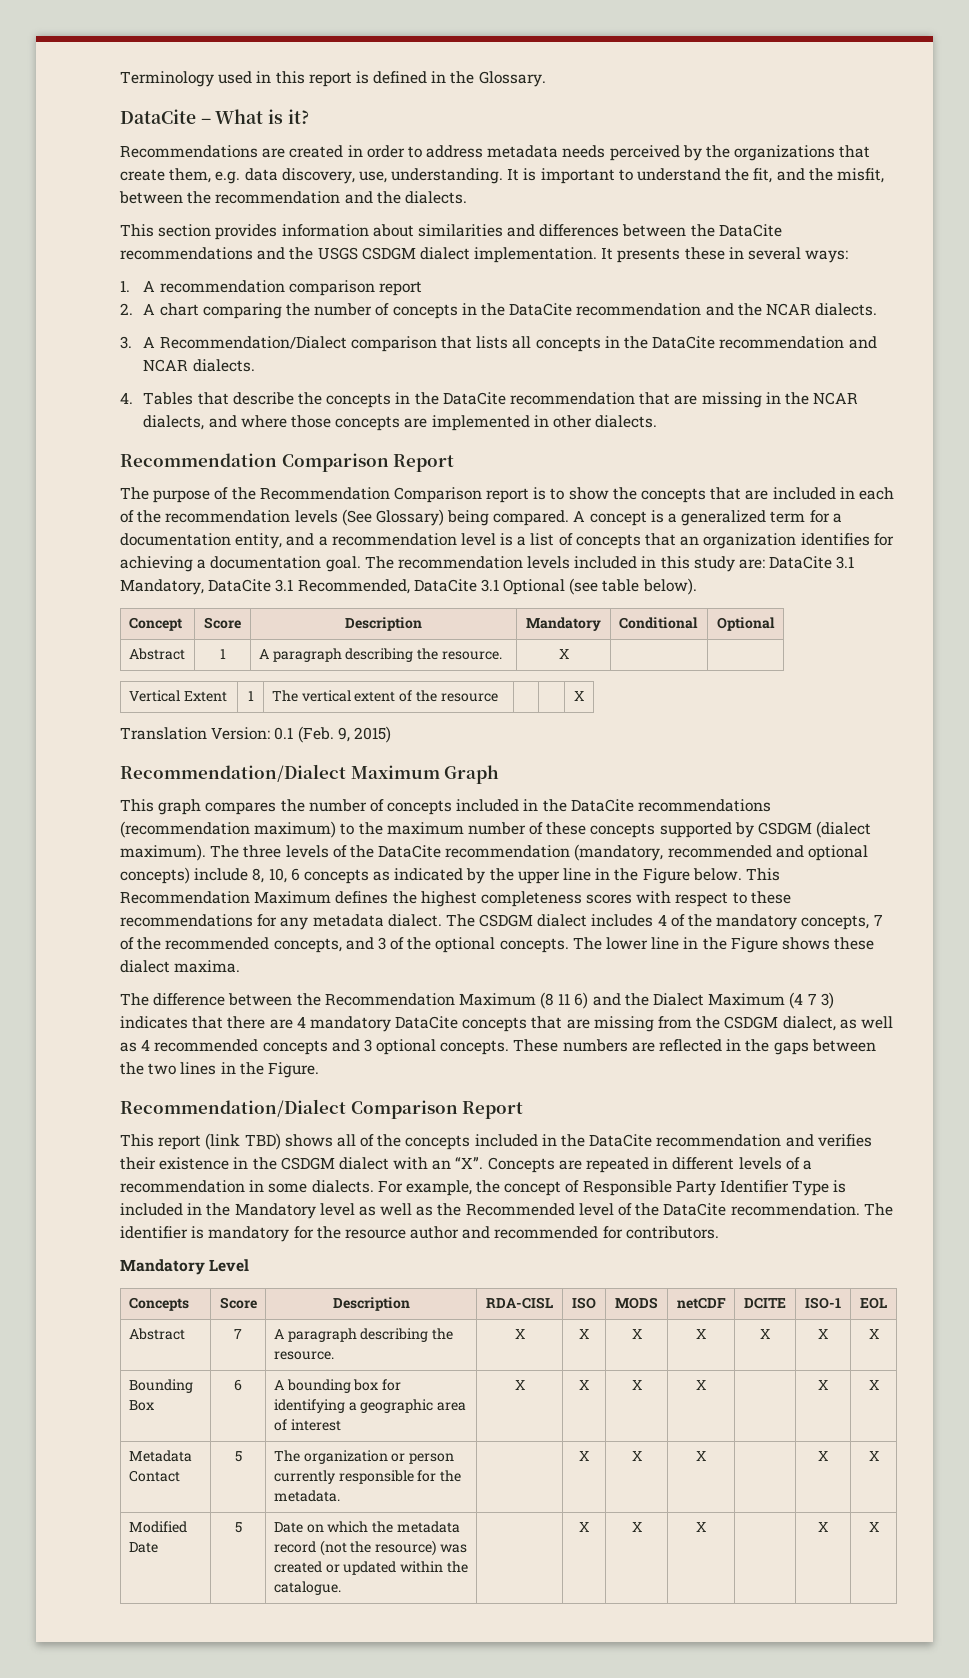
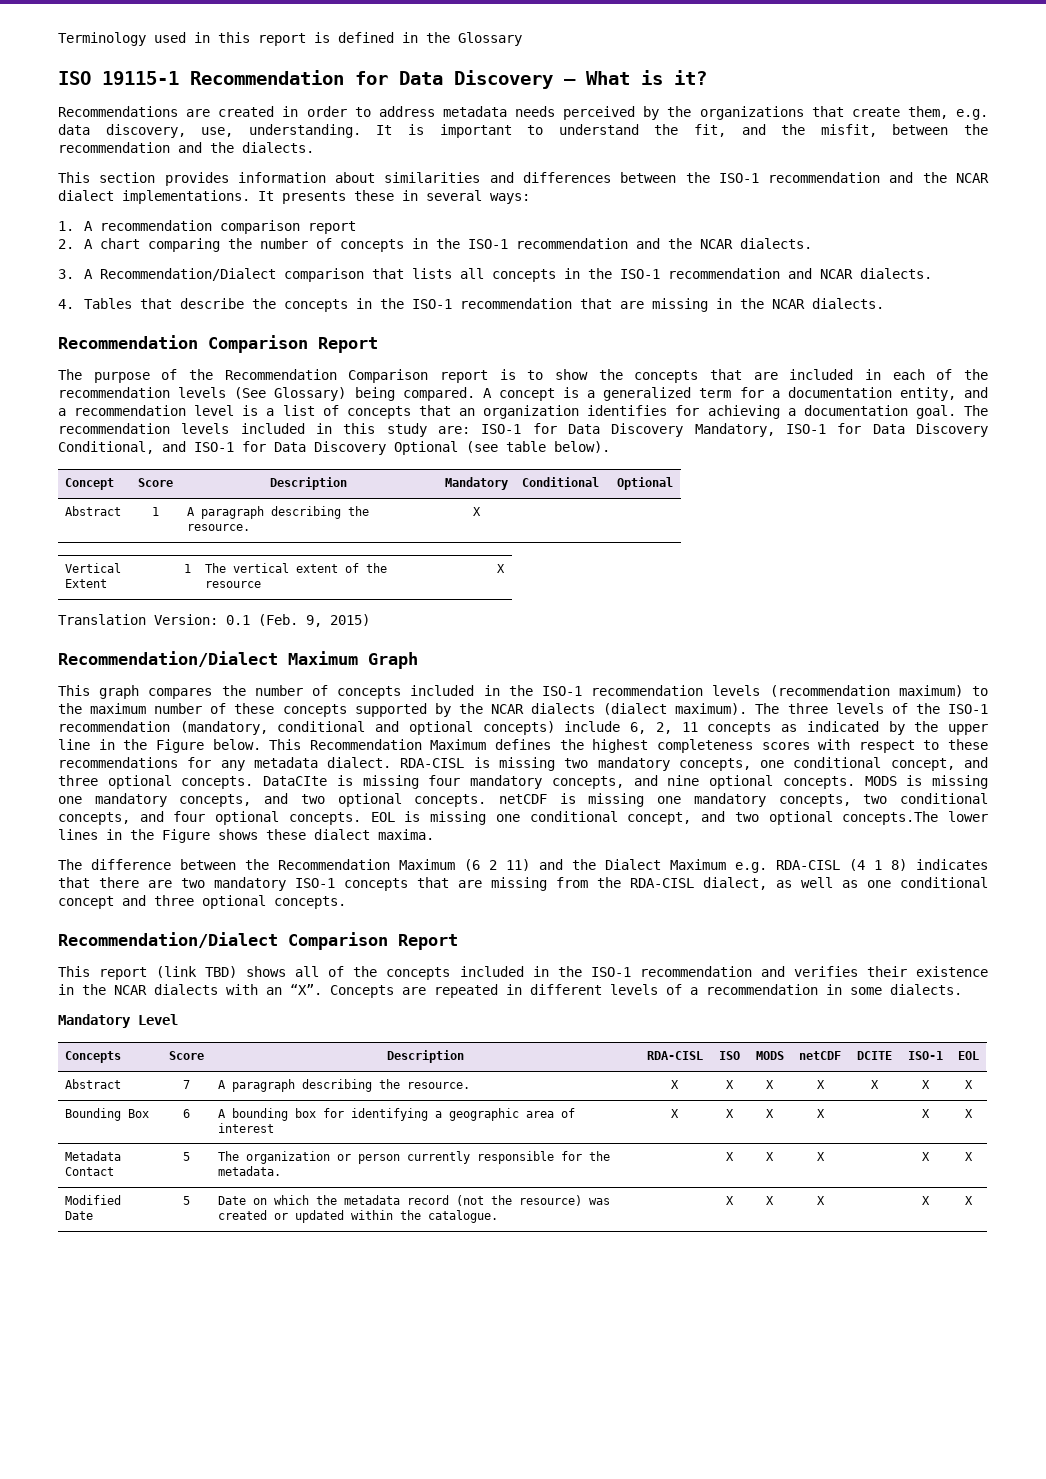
- Terminology used in this report is defined in the Glossary.
- DataCite – What is it?
+ Terminology used in this report is defined in the Glossary
+ ISO 19115-1 Recommendation for Data Discovery – What is it?
- This section provides information about similarities and differences between the DataCite recommendations and the USGS CSDGM dialect implementation.
+ This section provides information about similarities and differences between the ISO-1 recommendation and the NCAR dialect implementations.
- 2. A chart comparing the number of concepts in the DataCite recommendation and the NCAR dialects.
+ 2. A chart comparing the number of concepts in the ISO-1 recommendation and the NCAR dialects.
- 3. A Recommendation/Dialect comparison that lists all concepts in the DataCite recommendation and NCAR dialects.
+ 3. A Recommendation/Dialect comparison that lists all concepts in the ISO-1 recommendation and NCAR dialects.
- 4. Tables that describe the concepts in the DataCite recommendation that are missing in the NCAR dialects, and where those concepts are implemented in other dialects.
+ 4. Tables that describe the concepts in the ISO-1 recommendation that are missing in the NCAR dialects.
- The recommendation levels included in this study are: DataCite 3.1 Mandatory, DataCite 3.1 Recommended, DataCite 3.1 Optional (see table below).
+ The recommendation levels included in this study are: ISO-1 for Data Discovery Mandatory, ISO-1 for Data Discovery Conditional, and ISO-1 for Data Discovery Optional (see table below).
- This graph compares the number of concepts included in the DataCite recommendations (recommendation maximum) to the maximum number of these concepts supported by CSDGM (dialect maximum).
+ This graph compares the number of concepts included in the ISO-1 recommendation levels (recommendation maximum) to the maximum number of these concepts supported by the NCAR dialects (dialect maximum).
- The three levels of the DataCite recommendation (mandatory, recommended and optional concepts) include 8, 10, 6 concepts as indicated by the upper line in the Figure below.
+ The three levels of the ISO-1 recommendation (mandatory, conditional and optional concepts) include 6, 2, 11 concepts as indicated by the upper line in the Figure below.
- The CSDGM dialect includes 4 of the mandatory concepts, 7 of the recommended concepts, and 3 of the optional concepts. The lower line in the Figure shows these dialect maxima.
+ RDA-CISL is missing two mandatory concepts, one conditional concept, and three optional concepts. DataCIte is missing four mandatory concepts, and nine optional concepts. MODS is missing one mandatory concepts, and two optional concepts. netCDF is missing one mandatory concepts, two conditional concepts, and four optional concepts. EOL is missing one conditional concept, and two optional concepts.The lower lines in the Figure shows these dialect maxima.
- The difference between the Recommendation Maximum (8 11 6) and the Dialect Maximum (4 7 3) indicates that there are 4 mandatory DataCite concepts that are missing from the CSDGM dialect, as well as 4 recommended concepts and 3 optional concepts. These numbers are reflected in the gaps between the two lines in the Figure.
+ The difference between the Recommendation Maximum (6 2 11) and the Dialect Maximum e.g. RDA-CISL (4 1 8) indicates that there are two mandatory ISO-1 concepts that are missing from the RDA-CISL dialect, as well as one conditional concept and three optional concepts.
- This report (link TBD) shows all of the concepts included in the DataCite recommendation and verifies their existence in the CSDGM dialect with an “X”. Concepts are repeated in different levels of a recommendation in some dialects. For example, the concept of Responsible Party Identifier Type is included in the Mandatory level as well as the Recommended level of the DataCite recommendation. The identifier is mandatory for the resource author and recommended for contributors.
+ This report (link TBD) shows all of the concepts included in the ISO-1 recommendation and verifies their existence in the NCAR dialects with an “X”. Concepts are repeated in different levels of a recommendation in some dialects.

